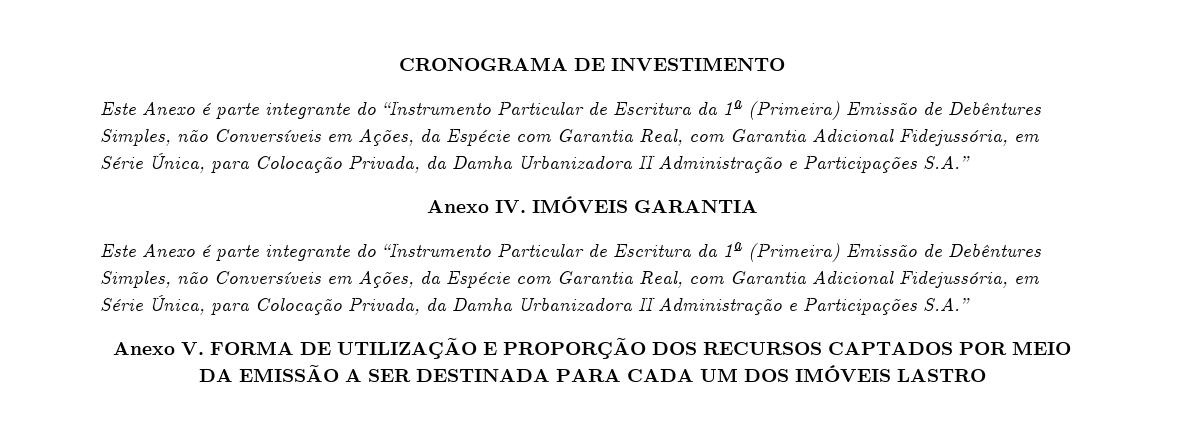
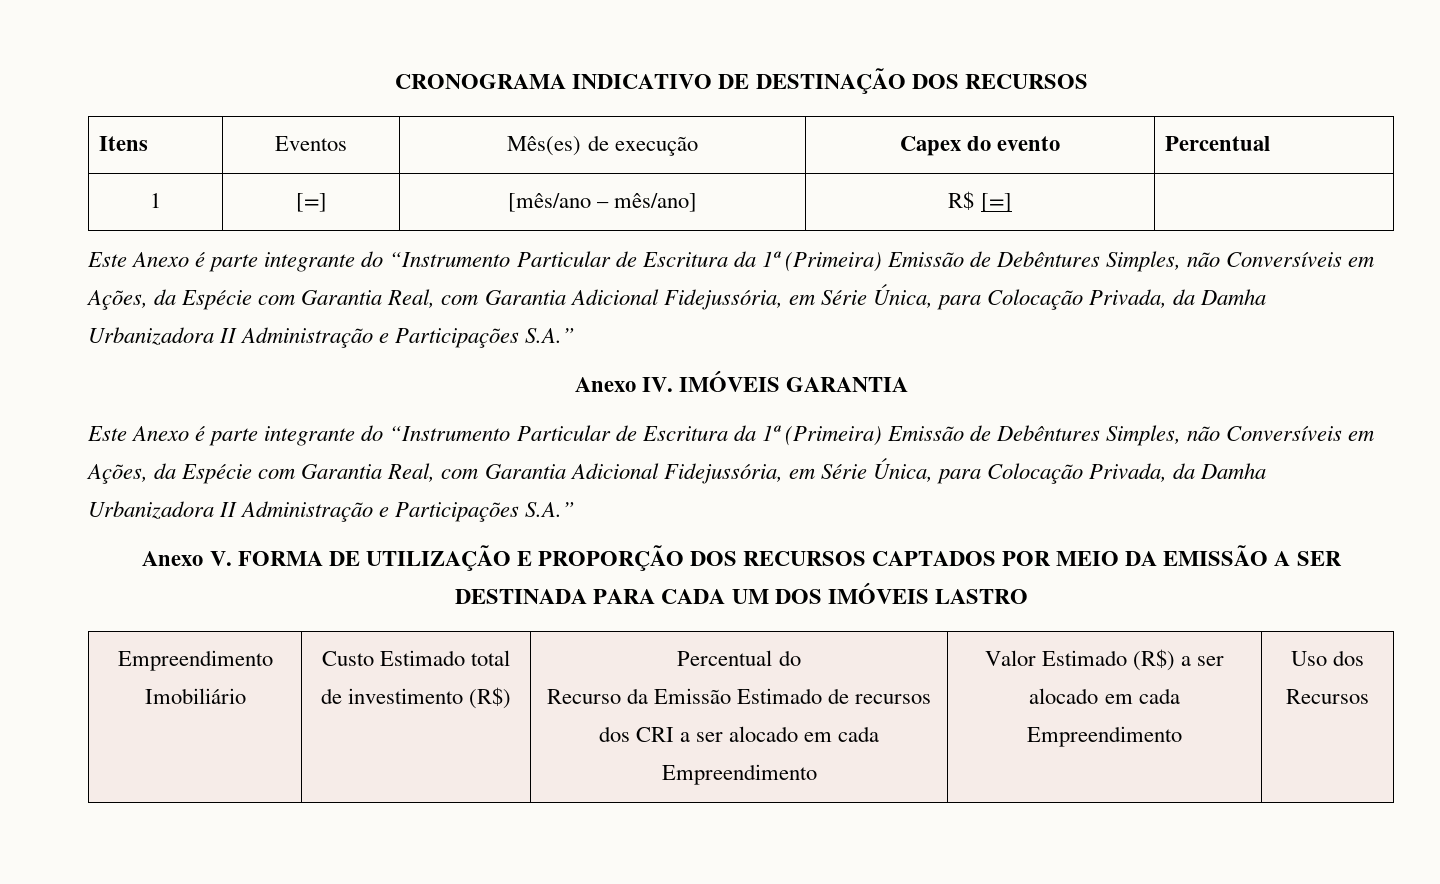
- CRONOGRAMA DE INVESTIMENTO
+ CRONOGRAMA INDICATIVO DE DESTINAÇÃO DOS RECURSOS
+ Itens | Eventos | Mês(es) de execução | Capex do evento | Percentual
+ 1 | [=] | [mês/ano – mês/ano] | R$ [=] |
+ Empreendimento Imobiliário | Custo Estimado total de investimento (R$) | Percentual do
+ Recurso da Emissão Estimado de recursos dos CRI a ser alocado em cada Empreendimento | Valor Estimado (R$) a ser alocado em cada Empreendimento | Uso dos Recursos

